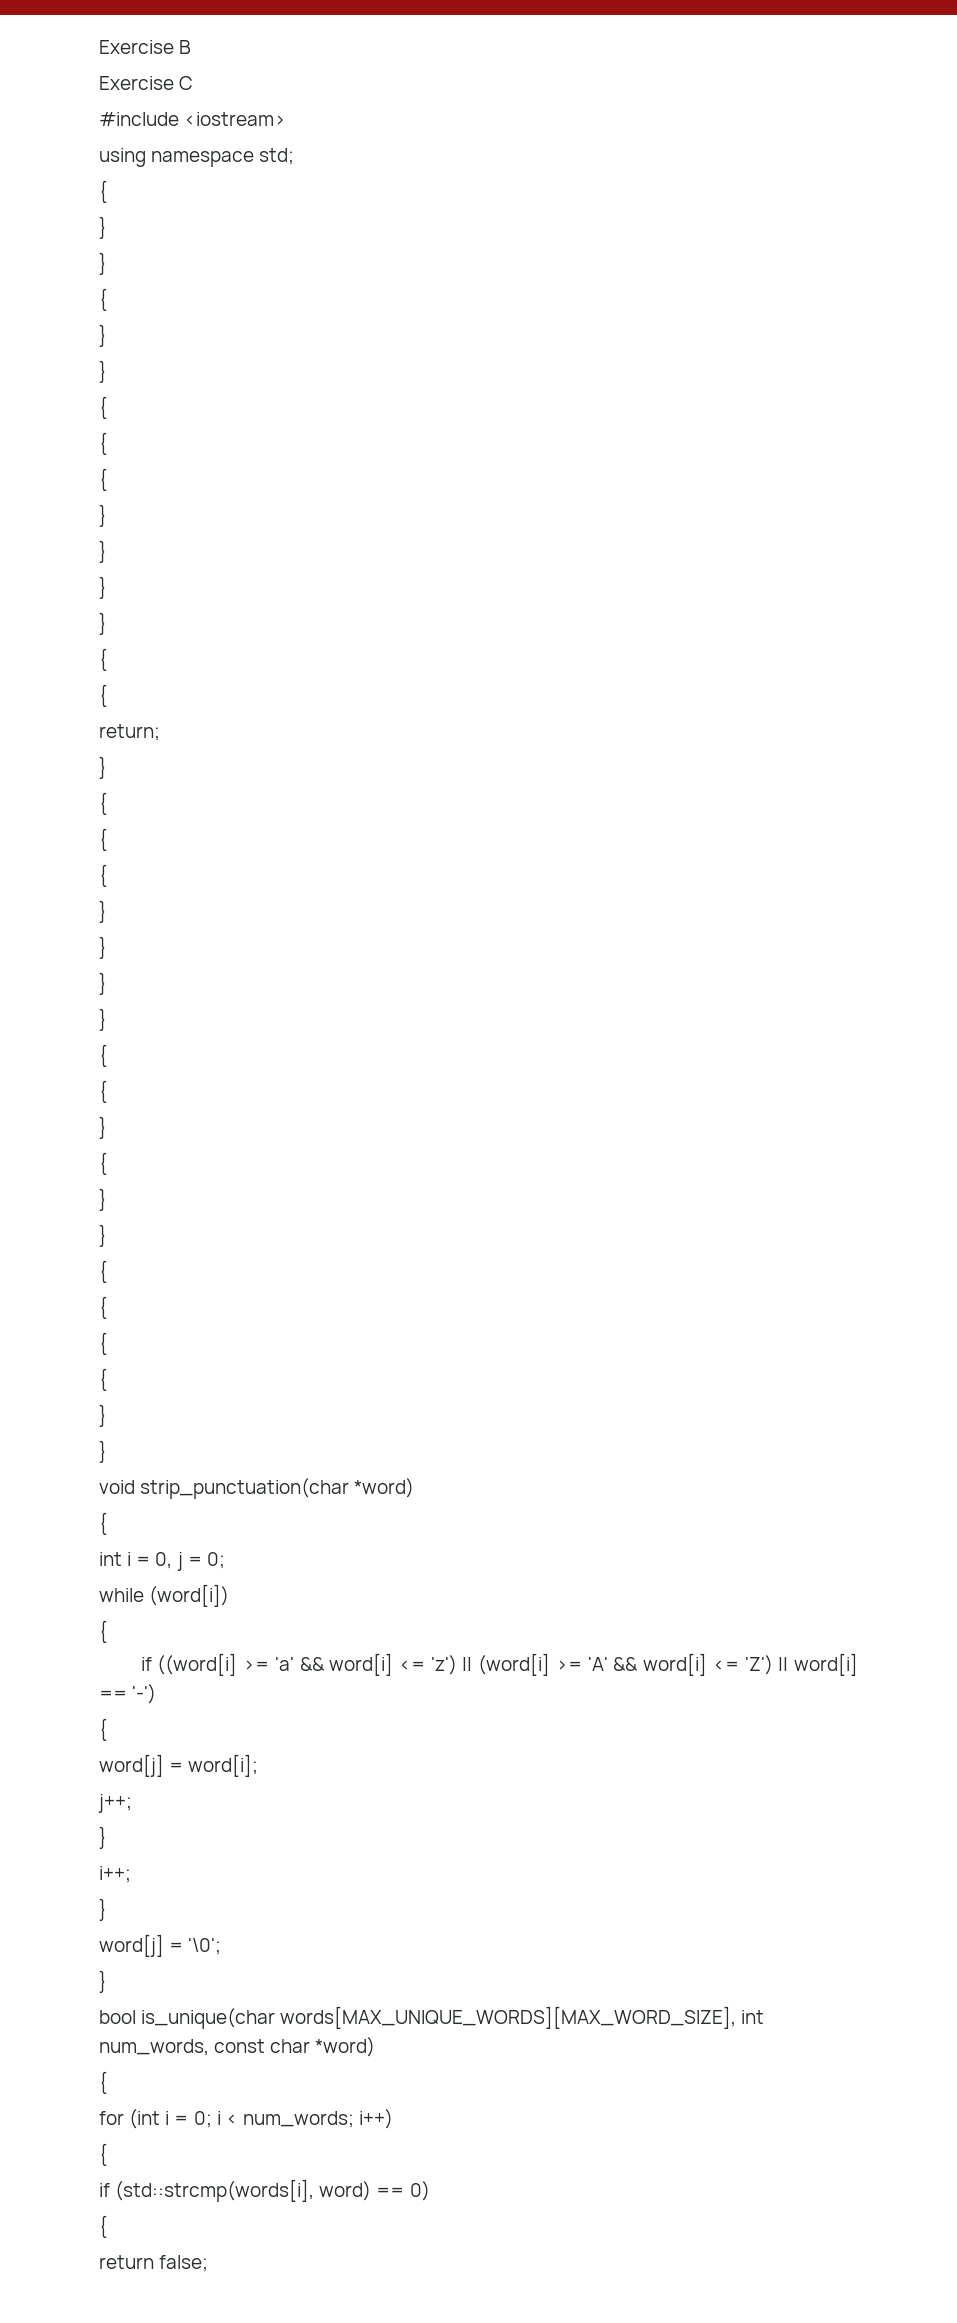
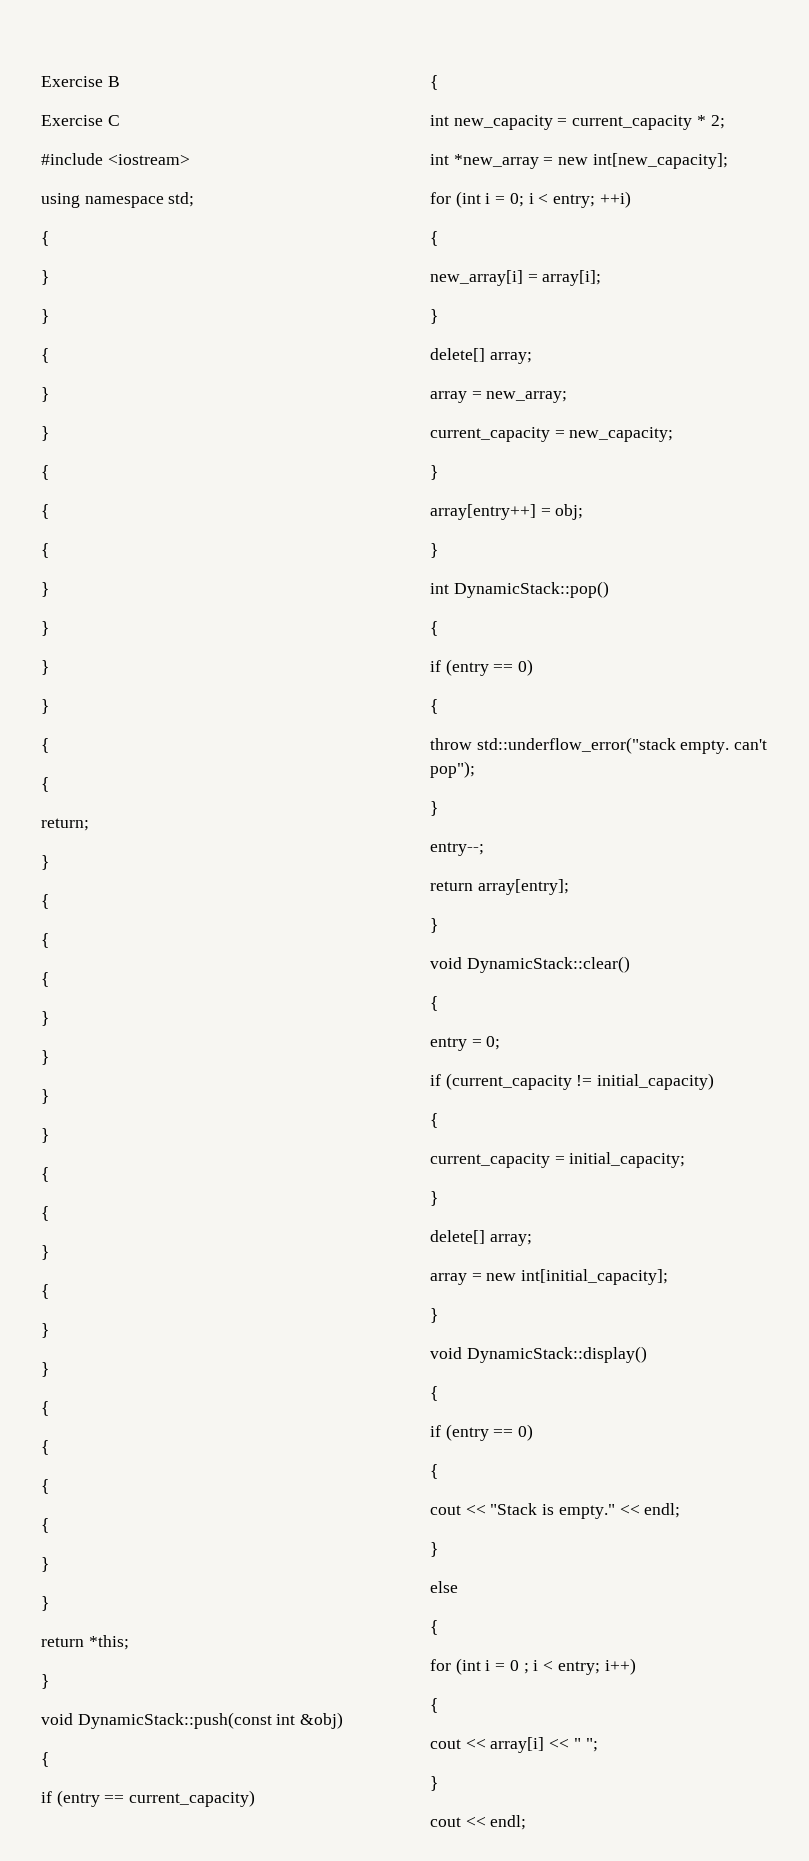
- void strip_punctuation(char *word)
+ return *this;
+ }
+ void DynamicStack::push(const int &obj)
  {
- int i = 0, j = 0;
- while (word[i])
+ if (entry == current_capacity)
  {
- if ((word[i] >= 'a' && word[i] <= 'z') || (word[i] >= 'A' && word[i] <= 'Z') || word[i] == '-')
- {
- word[j] = word[i];
- j++;
- }
- i++;
- }
- word[j] = '\0';
- }
- bool is_unique(char words[MAX_UNIQUE_WORDS][MAX_WORD_SIZE], int num_words, const char *word)
- {
+ int new_capacity = current_capacity * 2;
+ int *new_array = new int[new_capacity];
- for (int i = 0; i < num_words; i++)
+ for (int i = 0; i < entry; ++i)
  {
- if (std::strcmp(words[i], word) == 0)
+ new_array[i] = array[i];
+ }
+ delete[] array;
+ array = new_array;
+ current_capacity = new_capacity;
+ }
+ array[entry++] = obj;
+ }
+ int DynamicStack::pop()
  {
- return false;
+ if (entry == 0)
+ {
+ throw std::underflow_error("stack empty. can't pop");
+ }
+ entry--;
+ return array[entry];
+ }
+ void DynamicStack::clear()
+ {
+ entry = 0;
+ if (current_capacity != initial_capacity)
+ {
+ current_capacity = initial_capacity;
+ }
+ delete[] array;
+ array = new int[initial_capacity];
+ }
+ void DynamicStack::display()
+ {
+ if (entry == 0)
+ {
+ cout << "Stack is empty." << endl;
+ }
+ else
+ {
+ for (int i = 0 ; i < entry; i++)
+ {
+ cout << array[i] << " ";
+ }
+ cout << endl;

